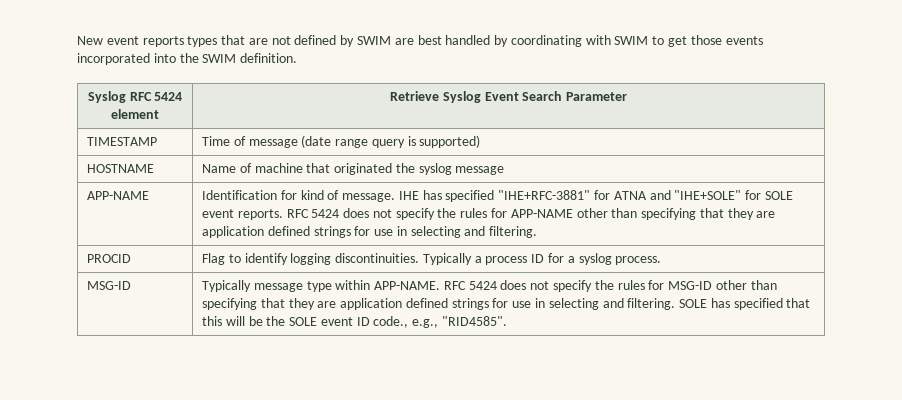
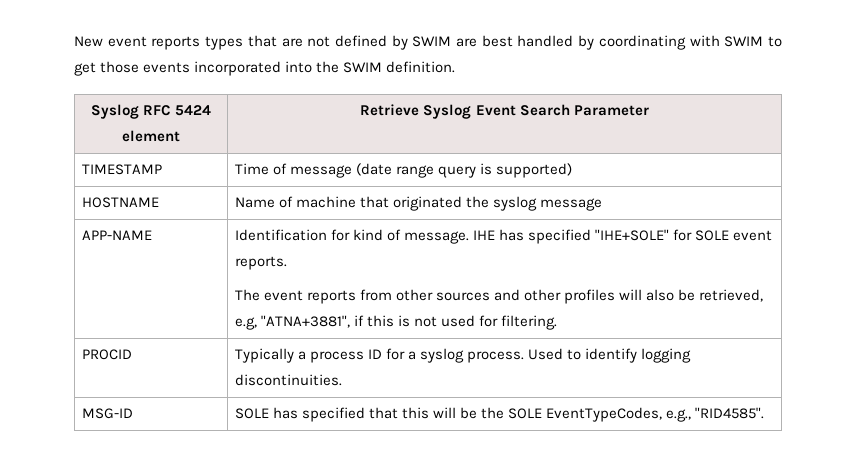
- IHE has specified "IHE+RFC-3881" for ATNA and "IHE+SOLE" for SOLE event reports. RFC 5424 does not specify the rules for APP-NAME other than specifying that they are application defined strings for use in selecting and filtering.
- PROCID | Flag to identify logging discontinuities. Typically a process ID for a syslog process.
- MSG-ID | Typically message type within APP-NAME. RFC 5424 does not specify the rules for MSG-ID other than specifying that they are application defined strings for use in selecting and filtering. SOLE has specified that this will be the SOLE event ID code., e.g., "RID4585".
+ IHE has specified "IHE+SOLE" for SOLE event reports.
+ The event reports from other sources and other profiles will also be retrieved, e.g, "ATNA+3881", if this is not used for filtering.
+ PROCID | Typically a process ID for a syslog process. Used to identify logging discontinuities.
+ MSG-ID | SOLE has specified that this will be the SOLE EventTypeCodes, e.g., "RID4585".

